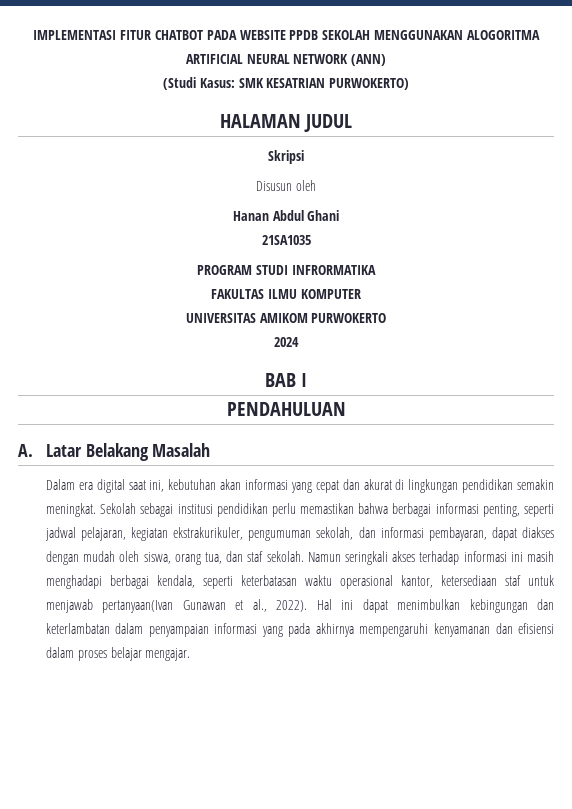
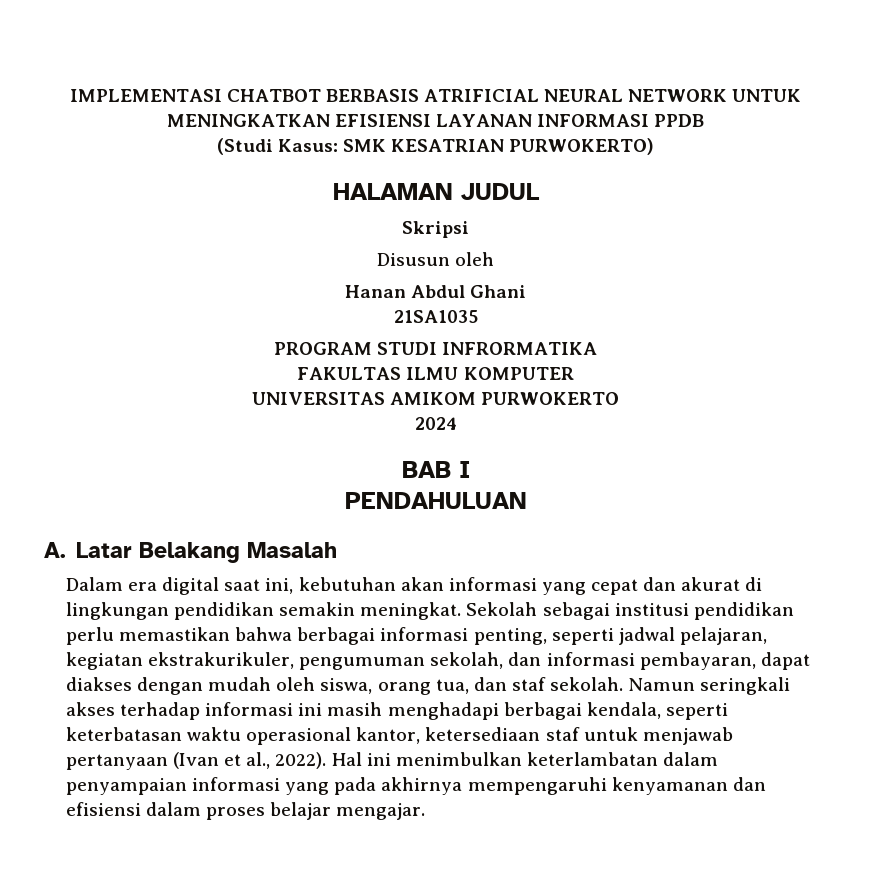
- IMPLEMENTASI FITUR CHATBOT PADA WEBSITE PPDB SEKOLAH MENGGUNAKAN ALOGORITMA ARTIFICIAL NEURAL NETWORK (ANN)
+ IMPLEMENTASI CHATBOT BERBASIS ATRIFICIAL NEURAL NETWORK UNTUK MENINGKATKAN EFISIENSI LAYANAN INFORMASI PPDB
- Namun seringkali akses terhadap informasi ini masih menghadapi berbagai kendala, seperti keterbatasan waktu operasional kantor, ketersediaan staf untuk menjawab pertanyaan(Ivan Gunawan et al., 2022).
+ Namun seringkali akses terhadap informasi ini masih menghadapi berbagai kendala, seperti keterbatasan waktu operasional kantor, ketersediaan staf untuk menjawab pertanyaan (Ivan et al., 2022).
- Hal ini dapat menimbulkan kebingungan dan keterlambatan dalam penyampaian informasi yang pada akhirnya mempengaruhi kenyamanan dan efisiensi dalam proses belajar mengajar.
+ Hal ini menimbulkan keterlambatan dalam penyampaian informasi yang pada akhirnya mempengaruhi kenyamanan dan efisiensi dalam proses belajar mengajar.

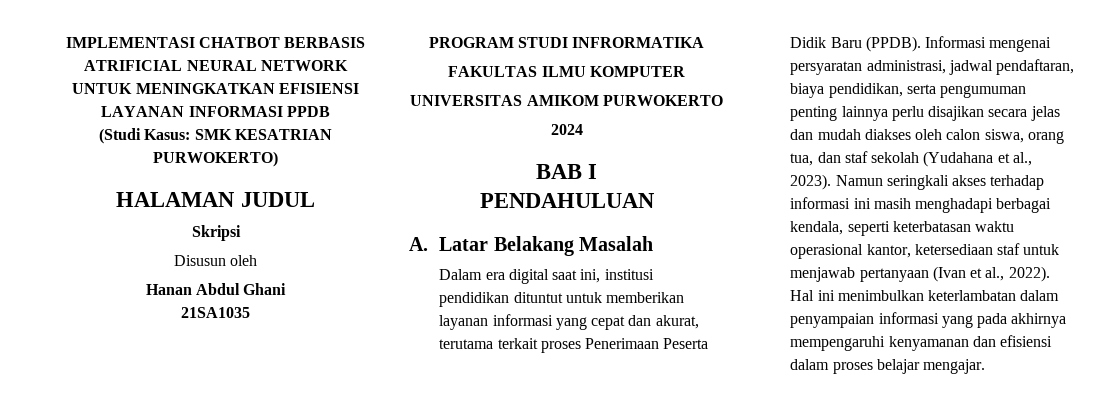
- Dalam era digital saat ini, kebutuhan akan informasi yang cepat dan akurat di lingkungan pendidikan semakin meningkat. Sekolah sebagai institusi pendidikan perlu memastikan bahwa berbagai informasi penting, seperti jadwal pelajaran, kegiatan ekstrakurikuler, pengumuman sekolah, dan informasi pembayaran, dapat diakses dengan mudah oleh siswa, orang tua, dan staf sekolah.
+ Dalam era digital saat ini, institusi pendidikan dituntut untuk memberikan layanan informasi yang cepat dan akurat, terutama terkait proses Penerimaan Peserta Didik Baru (PPDB). Informasi mengenai persyaratan administrasi, jadwal pendaftaran, biaya pendidikan, serta pengumuman penting lainnya perlu disajikan secara jelas dan mudah diakses oleh calon siswa, orang tua, dan staf sekolah (Yudahana et al., 2023).

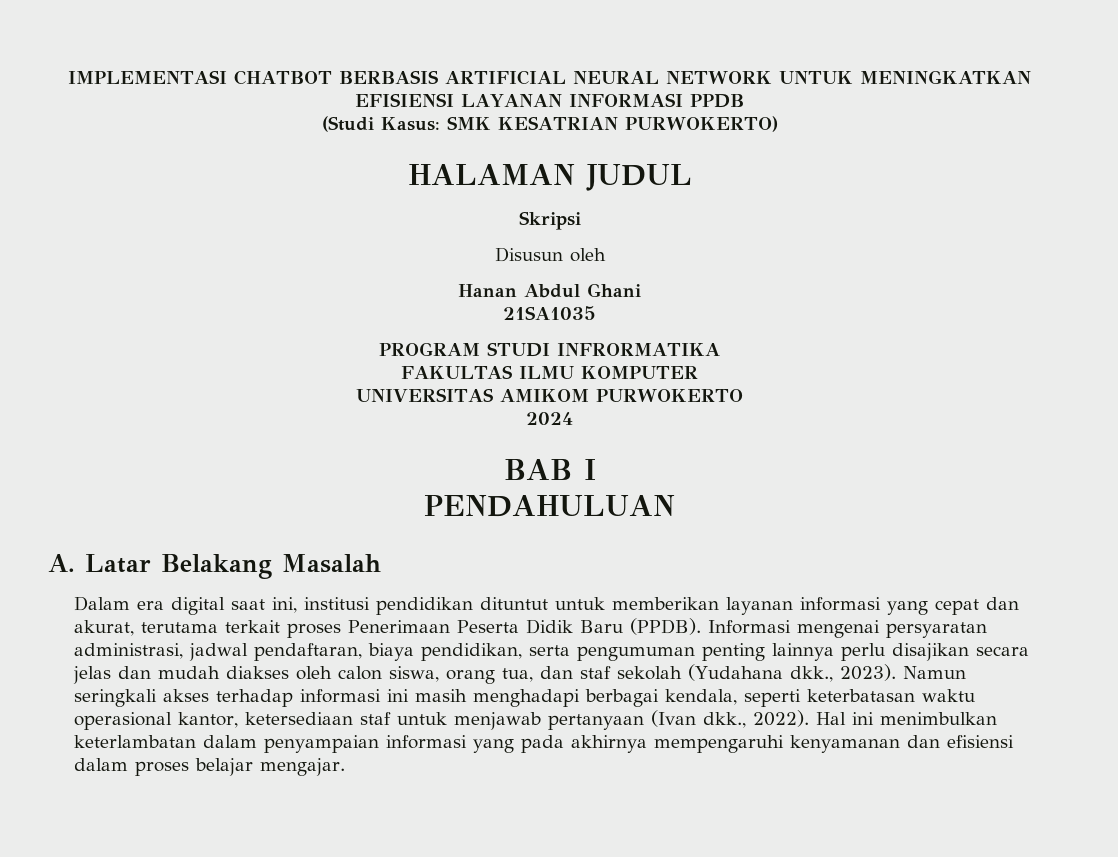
- IMPLEMENTASI CHATBOT BERBASIS ATRIFICIAL NEURAL NETWORK UNTUK MENINGKATKAN EFISIENSI LAYANAN INFORMASI PPDB
+ IMPLEMENTASI CHATBOT BERBASIS ARTIFICIAL NEURAL NETWORK UNTUK MENINGKATKAN EFISIENSI LAYANAN INFORMASI PPDB
- Informasi mengenai persyaratan administrasi, jadwal pendaftaran, biaya pendidikan, serta pengumuman penting lainnya perlu disajikan secara jelas dan mudah diakses oleh calon siswa, orang tua, dan staf sekolah (Yudahana et al., 2023).
+ Informasi mengenai persyaratan administrasi, jadwal pendaftaran, biaya pendidikan, serta pengumuman penting lainnya perlu disajikan secara jelas dan mudah diakses oleh calon siswa, orang tua, dan staf sekolah (Yudahana dkk., 2023).
- Namun seringkali akses terhadap informasi ini masih menghadapi berbagai kendala, seperti keterbatasan waktu operasional kantor, ketersediaan staf untuk menjawab pertanyaan (Ivan et al., 2022).
+ Namun seringkali akses terhadap informasi ini masih menghadapi berbagai kendala, seperti keterbatasan waktu operasional kantor, ketersediaan staf untuk menjawab pertanyaan (Ivan dkk., 2022).

